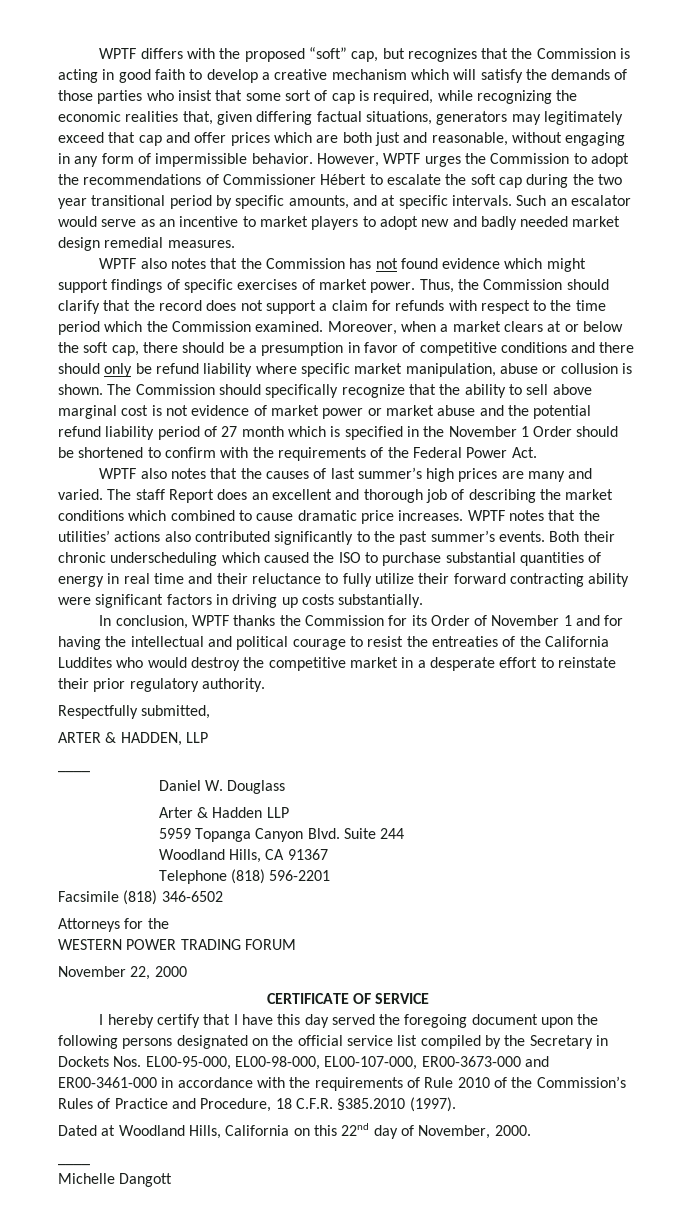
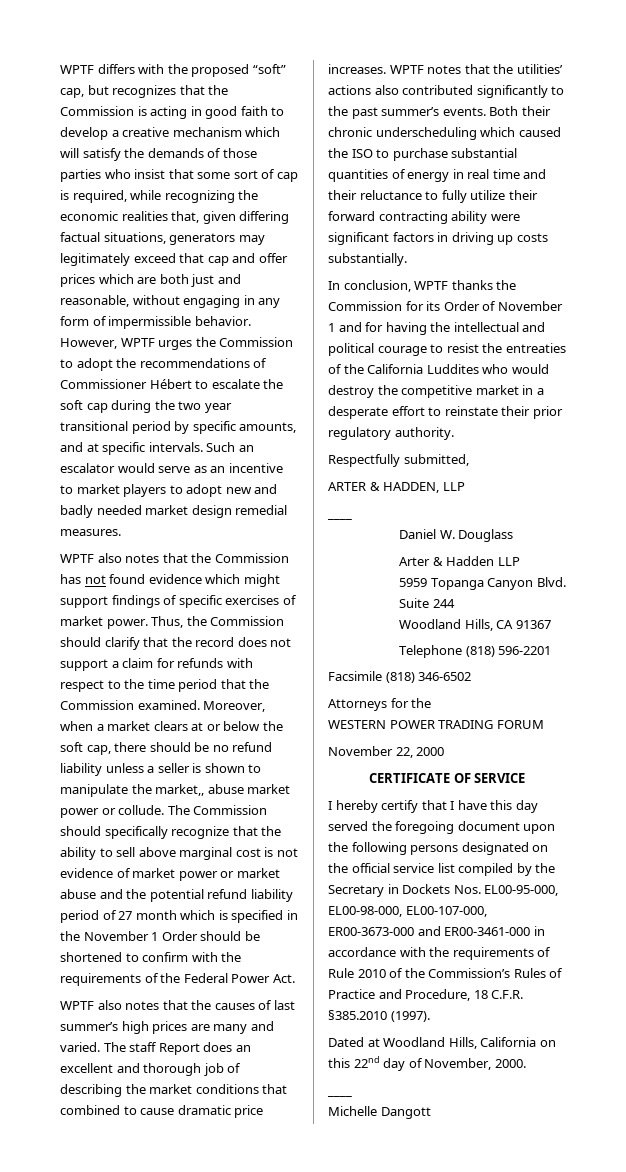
- Thus, the Commission should clarify that the record does not support a claim for refunds with respect to the time period which the Commission examined.
+ Thus, the Commission should clarify that the record does not support a claim for refunds with respect to the time period that the Commission examined.
- Moreover, when a market clears at or below the soft cap, there should be a presumption in favor of competitive conditions and there should only be refund liability where specific market manipulation, abuse or collusion is shown.
+ Moreover, when a market clears at or below the soft cap, there should be no refund liability unless a seller is shown to manipulate the market,, abuse market power or collude.
- The staff Report does an excellent and thorough job of describing the market conditions which combined to cause dramatic price increases.
+ The staff Report does an excellent and thorough job of describing the market conditions that combined to cause dramatic price increases.

